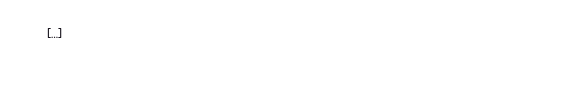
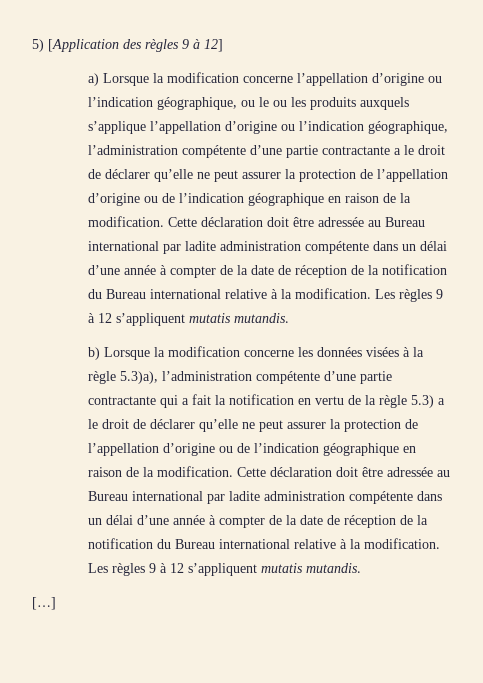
+ 5) [Application des règles 9 à 12]
+ a) Lorsque la modification concerne l’appellation d’origine ou l’indication géographique, ou le ou les produits auxquels s’applique l’appellation d’origine ou l’indication géographique, l’administration compétente d’une partie contractante a le droit de déclarer qu’elle ne peut assurer la protection de l’appellation d’origine ou de l’indication géographique en raison de la modification. Cette déclaration doit être adressée au Bureau international par ladite administration compétente dans un délai d’une année à compter de la date de réception de la notification du Bureau international relative à la modification. Les règles 9 à 12 s’appliquent mutatis mutandis.
+ b) Lorsque la modification concerne les données visées à la règle 5.3)a), l’administration compétente d’une partie contractante qui a fait la notification en vertu de la règle 5.3) a le droit de déclarer qu’elle ne peut assurer la protection de l’appellation d’origine ou de l’indication géographique en raison de la modification. Cette déclaration doit être adressée au Bureau international par ladite administration compétente dans un délai d’une année à compter de la date de réception de la notification du Bureau international relative à la modification. Les règles 9 à 12 s’appliquent mutatis mutandis.

